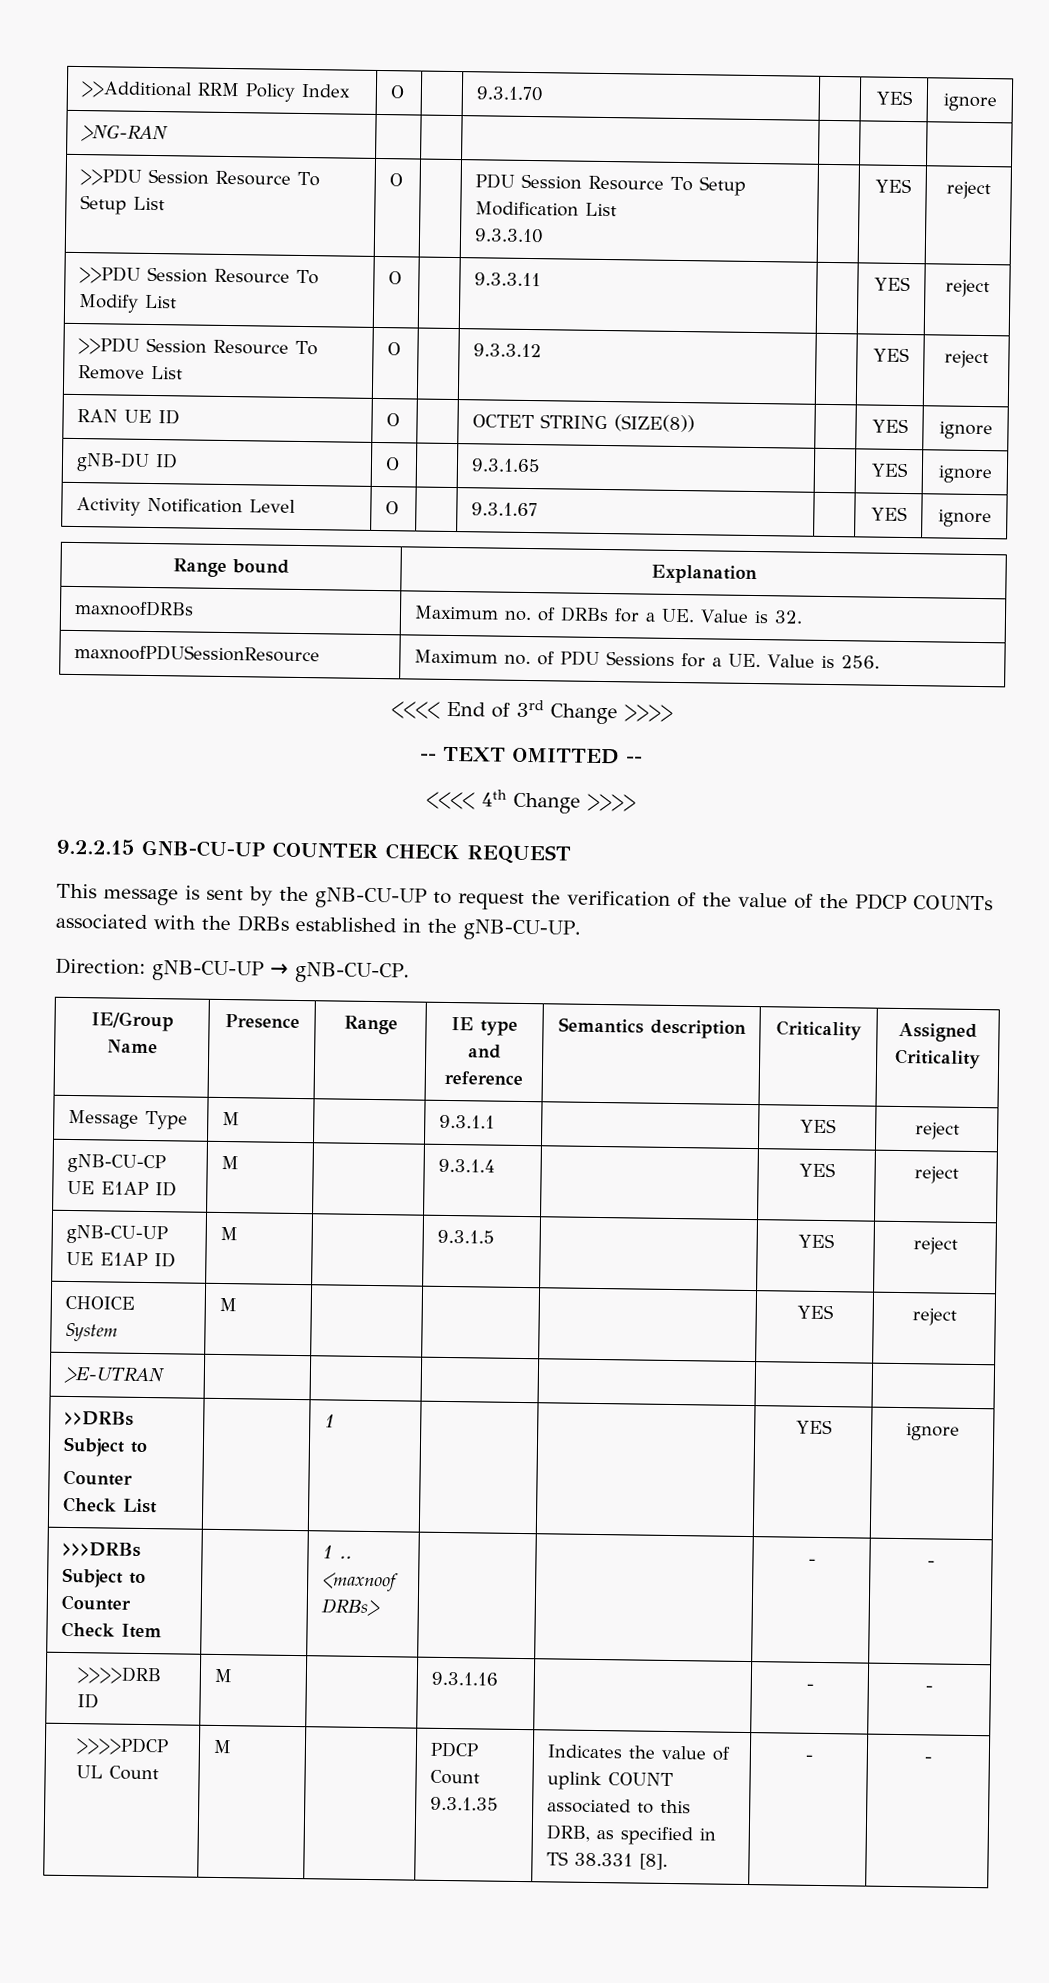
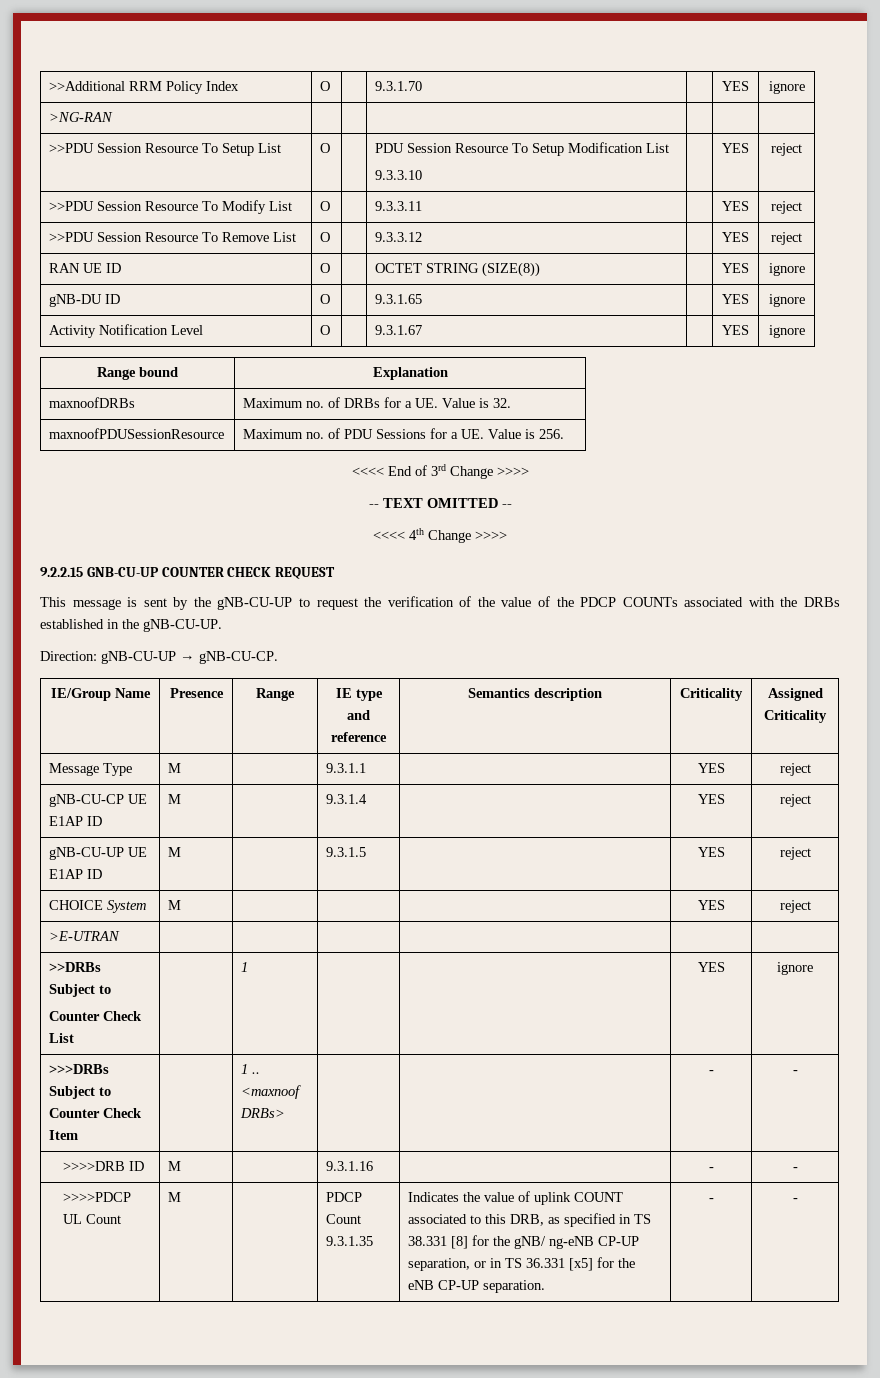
- Indicates the value of uplink COUNT associated to this DRB, as specified in TS 38.331 [8].
+ Indicates the value of uplink COUNT associated to this DRB, as specified in TS 38.331 [8] for the gNB/ ng-eNB CP-UP separation, or in TS 36.331 [x5] for the eNB CP-UP separation.

